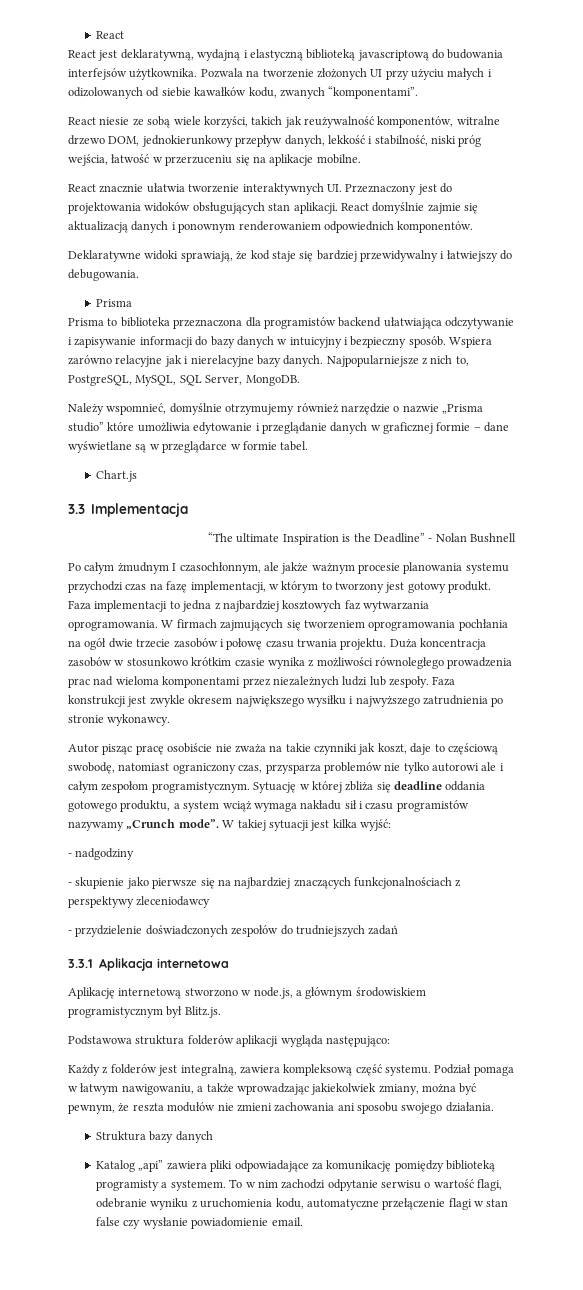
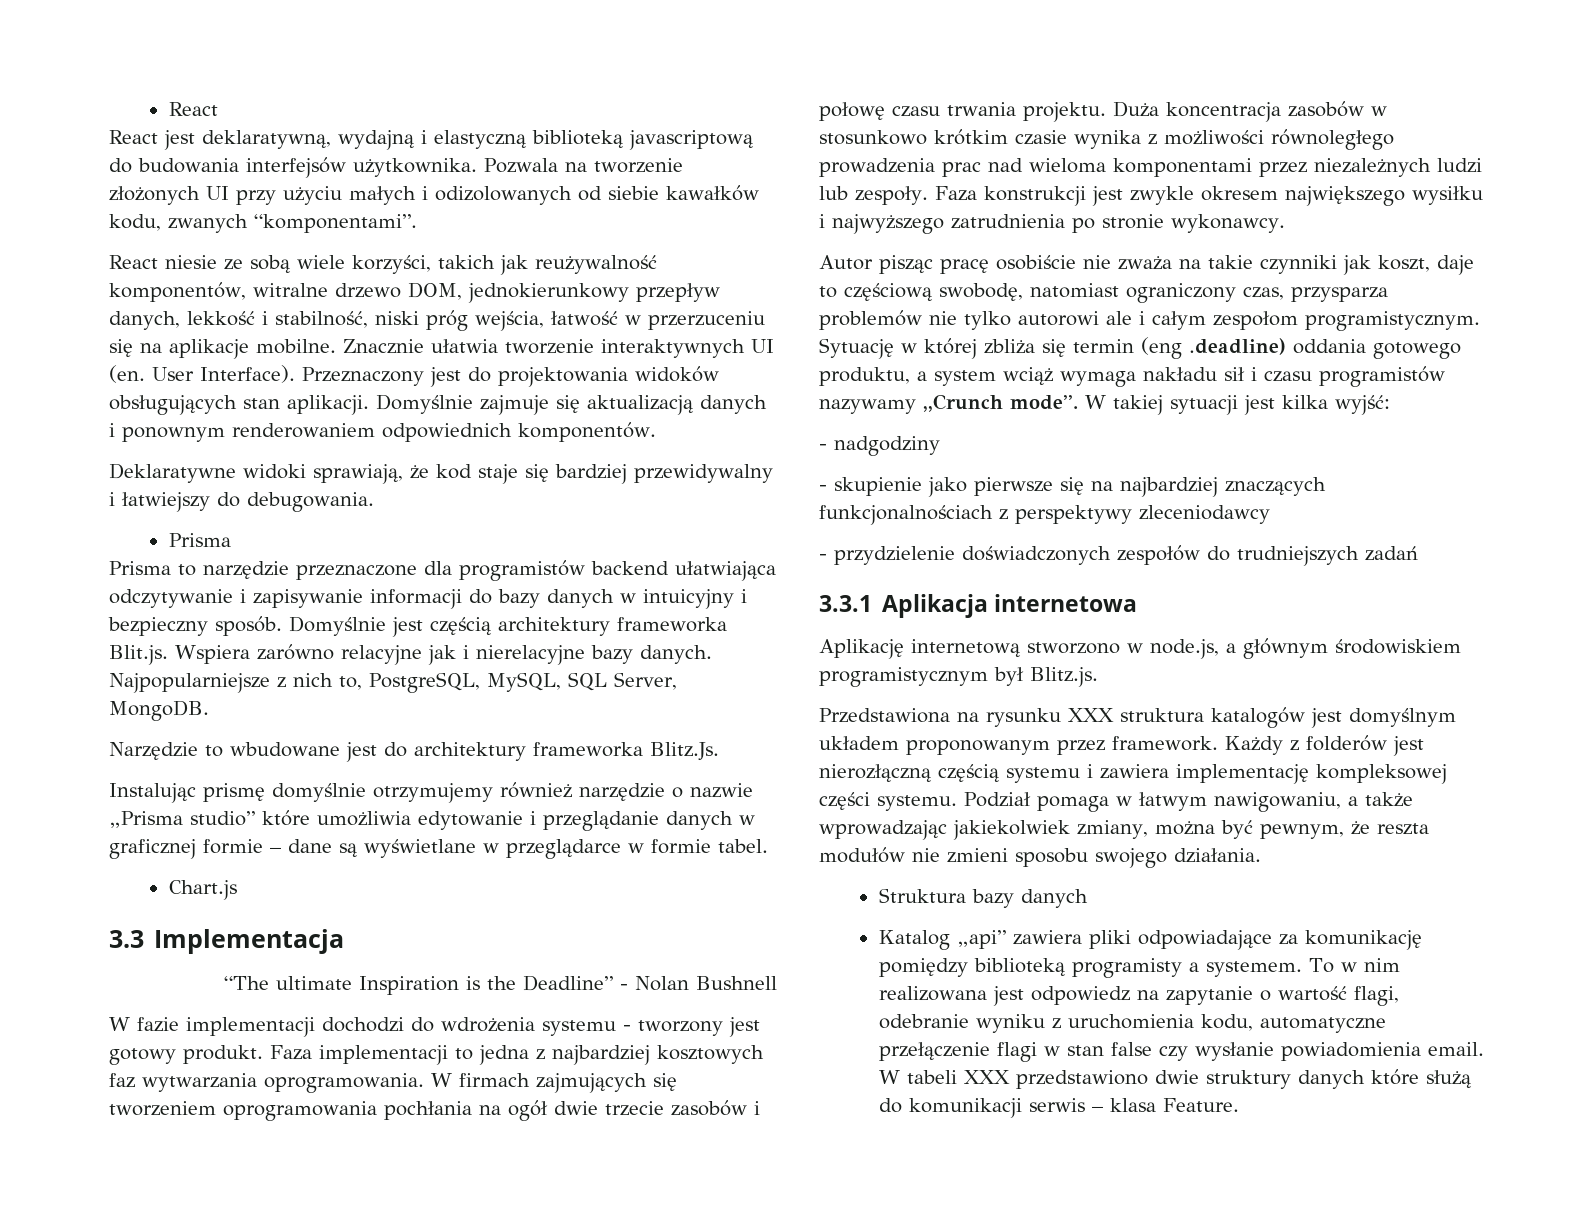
- React niesie ze sobą wiele korzyści, takich jak reużywalność komponentów, witralne drzewo DOM, jednokierunkowy przepływ danych, lekkość i stabilność, niski próg wejścia, łatwość w przerzuceniu się na aplikacje mobilne.
- React znacznie ułatwia tworzenie interaktywnych UI. Przeznaczony jest do projektowania widoków obsługujących stan aplikacji.
+ React niesie ze sobą wiele korzyści, takich jak reużywalność komponentów, witralne drzewo DOM, jednokierunkowy przepływ danych, lekkość i stabilność, niski próg wejścia, łatwość w przerzuceniu się na aplikacje mobilne. Znacznie ułatwia tworzenie interaktywnych UI (en. User Interface). Przeznaczony jest do projektowania widoków obsługujących stan aplikacji.
- React domyślnie zajmie się aktualizacją danych i ponownym renderowaniem odpowiednich komponentów.
+ Domyślnie zajmuje się aktualizacją danych i ponownym renderowaniem odpowiednich komponentów.
- Prisma to biblioteka przeznaczona dla programistów backend ułatwiająca odczytywanie i zapisywanie informacji do bazy danych w intuicyjny i bezpieczny sposób.
+ Prisma to narzędzie przeznaczone dla programistów backend ułatwiająca odczytywanie i zapisywanie informacji do bazy danych w intuicyjny i bezpieczny sposób.
- Wspiera zarówno relacyjne jak i nierelacyjne bazy danych.
+ Domyślnie jest częścią architektury frameworka Blit.js. Wspiera zarówno relacyjne jak i nierelacyjne bazy danych.
- Należy wspomnieć, domyślnie otrzymujemy również narzędzie o nazwie „Prisma studio” które umożliwia edytowanie i przeglądanie danych w graficznej formie – dane wyświetlane są w przeglądarce w formie tabel.
+ Narzędzie to wbudowane jest do architektury frameworka Blitz.Js.
+ Instalując prismę domyślnie otrzymujemy również narzędzie o nazwie „Prisma studio” które umożliwia edytowanie i przeglądanie danych w graficznej formie – dane są wyświetlane w przeglądarce w formie tabel.
- Po całym żmudnym I czasochłonnym, ale jakże ważnym procesie planowania systemu przychodzi czas na fazę implementacji, w którym to tworzony jest gotowy produkt.
+ W fazie implementacji dochodzi do wdrożenia systemu - tworzony jest gotowy produkt.
- Sytuację w której zbliża się deadline oddania gotowego produktu, a system wciąż wymaga nakładu sił i czasu programistów nazywamy „Crunch mode”.
+ Sytuację w której zbliża się termin (eng .deadline) oddania gotowego produktu, a system wciąż wymaga nakładu sił i czasu programistów nazywamy „Crunch mode”.
- Podstawowa struktura folderów aplikacji wygląda następująco:
- Każdy z folderów jest integralną, zawiera kompleksową część systemu.
+ Przedstawiona na rysunku XXX struktura katalogów jest domyślnym układem proponowanym przez framework. Każdy z folderów jest nierozłączną częścią systemu i zawiera implementację kompleksowej części systemu.
- Podział pomaga w łatwym nawigowaniu, a także wprowadzając jakiekolwiek zmiany, można być pewnym, że reszta modułów nie zmieni zachowania ani sposobu swojego działania.
+ Podział pomaga w łatwym nawigowaniu, a także wprowadzając jakiekolwiek zmiany, można być pewnym, że reszta modułów nie zmieni sposobu swojego działania.
- To w nim zachodzi odpytanie serwisu o wartość flagi, odebranie wyniku z uruchomienia kodu, automatyczne przełączenie flagi w stan false czy wysłanie powiadomienie email.
+ To w nim realizowana jest odpowiedz na zapytanie o wartość flagi, odebranie wyniku z uruchomienia kodu, automatyczne przełączenie flagi w stan false czy wysłanie powiadomienia email. W tabeli XXX przedstawiono dwie struktury danych które służą do komunikacji serwis – klasa Feature.

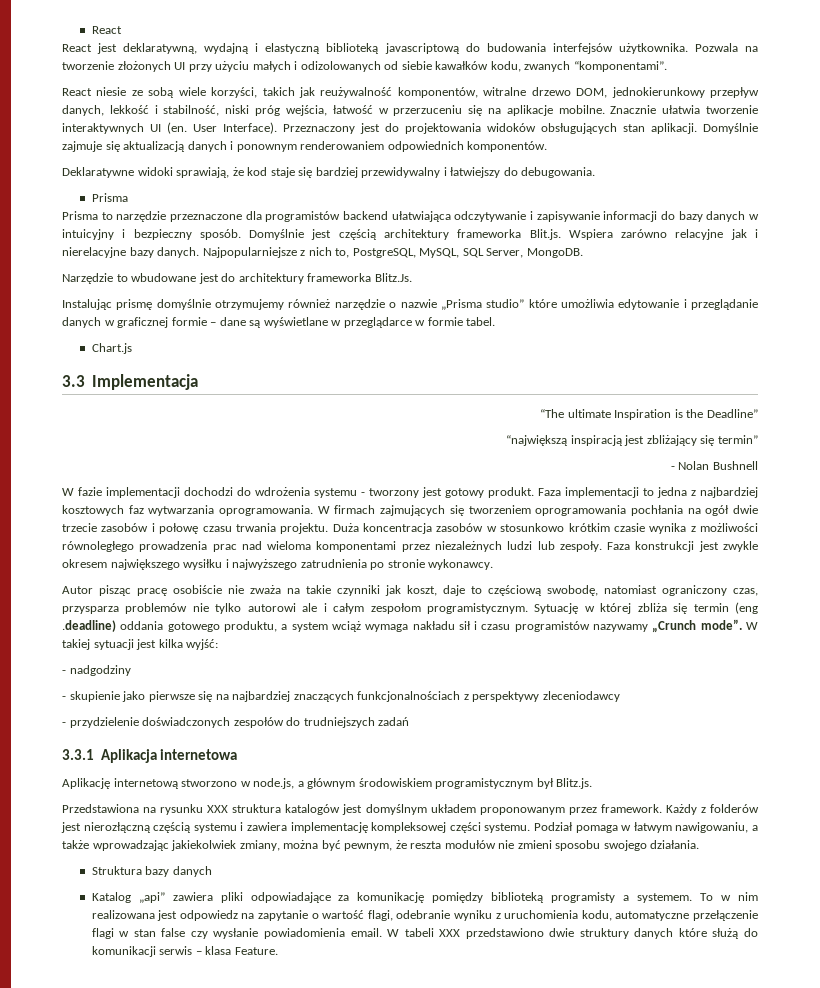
- “The ultimate Inspiration is the Deadline” - Nolan Bushnell
+ “The ultimate Inspiration is the Deadline”
+ “największą inspiracją jest zbliżający się termin”
+ - Nolan Bushnell

